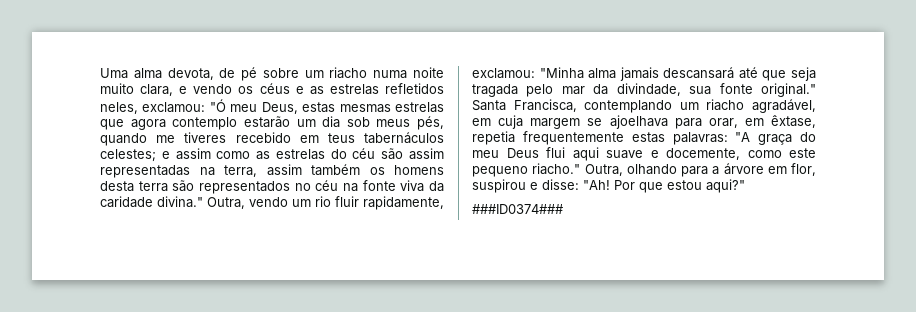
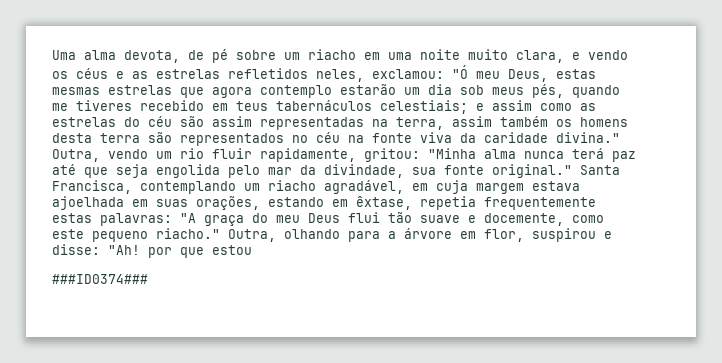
- Uma alma devota, de pé sobre um riacho numa noite muito clara, e vendo os céus e as estrelas refletidos neles, exclamou:
+ Uma alma devota, de pé sobre um riacho em uma noite muito clara, e vendo os céus e as estrelas refletidos neles, exclamou:
- "Ó meu Deus, estas mesmas estrelas que agora contemplo estarão um dia sob meus pés, quando me tiveres recebido em teus tabernáculos celestes;
+ "Ó meu Deus, estas mesmas estrelas que agora contemplo estarão um dia sob meus pés, quando me tiveres recebido em teus tabernáculos celestiais;
- Outra, vendo um rio fluir rapidamente, exclamou: "Minha alma jamais descansará até que seja tragada pelo mar da divindade, sua fonte original."
+ Outra, vendo um rio fluir rapidamente, gritou: "Minha alma nunca terá paz até que seja engolida pelo mar da divindade, sua fonte original."
- Santa Francisca, contemplando um riacho agradável, em cuja margem se ajoelhava para orar, em êxtase, repetia frequentemente estas palavras: "A graça do meu Deus flui aqui suave e docemente, como este pequeno riacho."
+ Santa Francisca, contemplando um riacho agradável, em cuja margem estava ajoelhada em suas orações, estando em êxtase, repetia frequentemente estas palavras: "A graça do meu Deus flui tão suave e docemente, como este pequeno riacho."
- Outra, olhando para a árvore em flor, suspirou e disse: "Ah! Por que estou aqui?"
+ Outra, olhando para a árvore em flor, suspirou e disse: "Ah! por que estou

